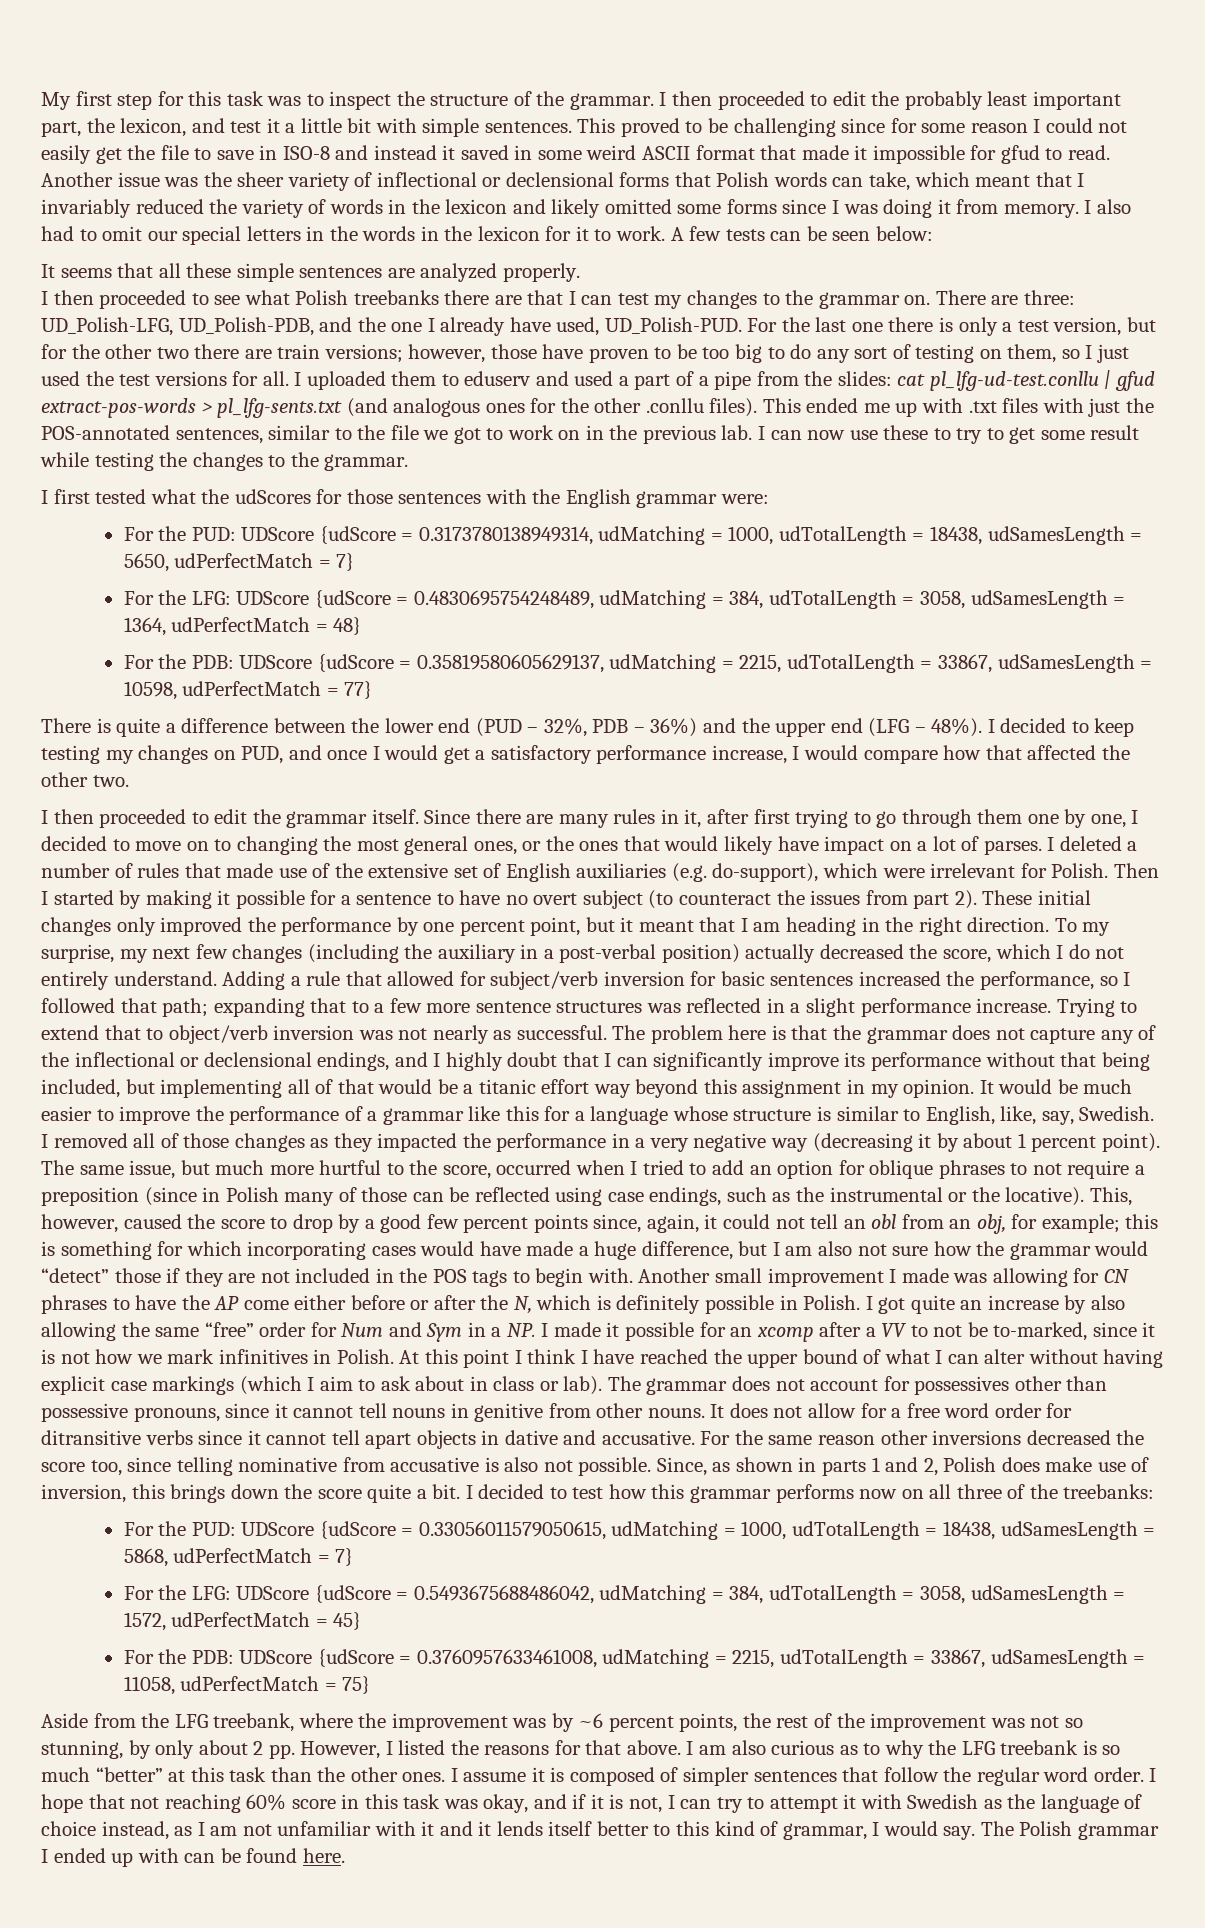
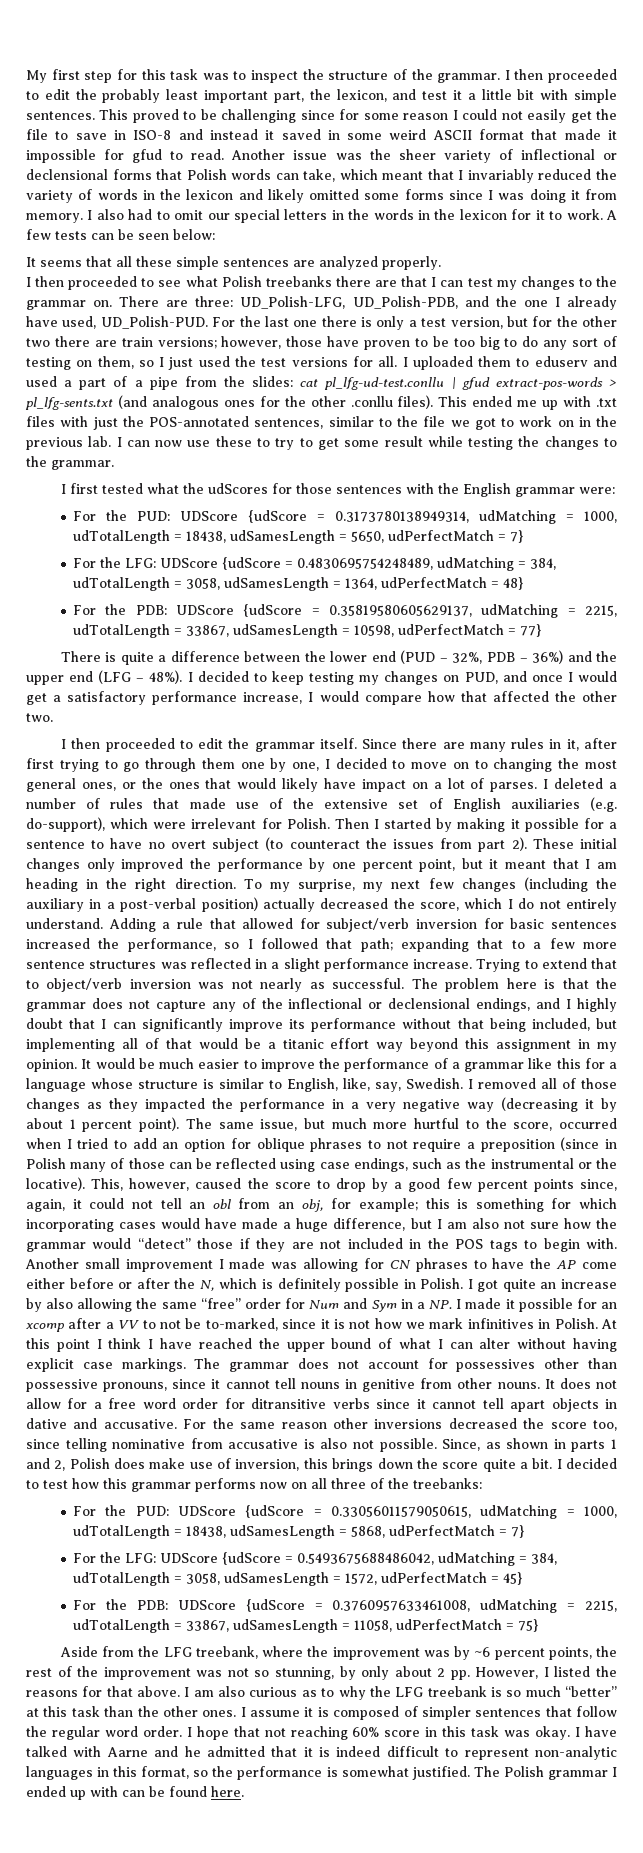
- At this point I think I have reached the upper bound of what I can alter without having explicit case markings (which I aim to ask about in class or lab).
+ At this point I think I have reached the upper bound of what I can alter without having explicit case markings.
- I hope that not reaching 60% score in this task was okay, and if it is not, I can try to attempt it with Swedish as the language of choice instead, as I am not unfamiliar with it and it lends itself better to this kind of grammar, I would say.
+ I hope that not reaching 60% score in this task was okay. I have talked with Aarne and he admitted that it is indeed difficult to represent non-analytic languages in this format, so the performance is somewhat justified.

